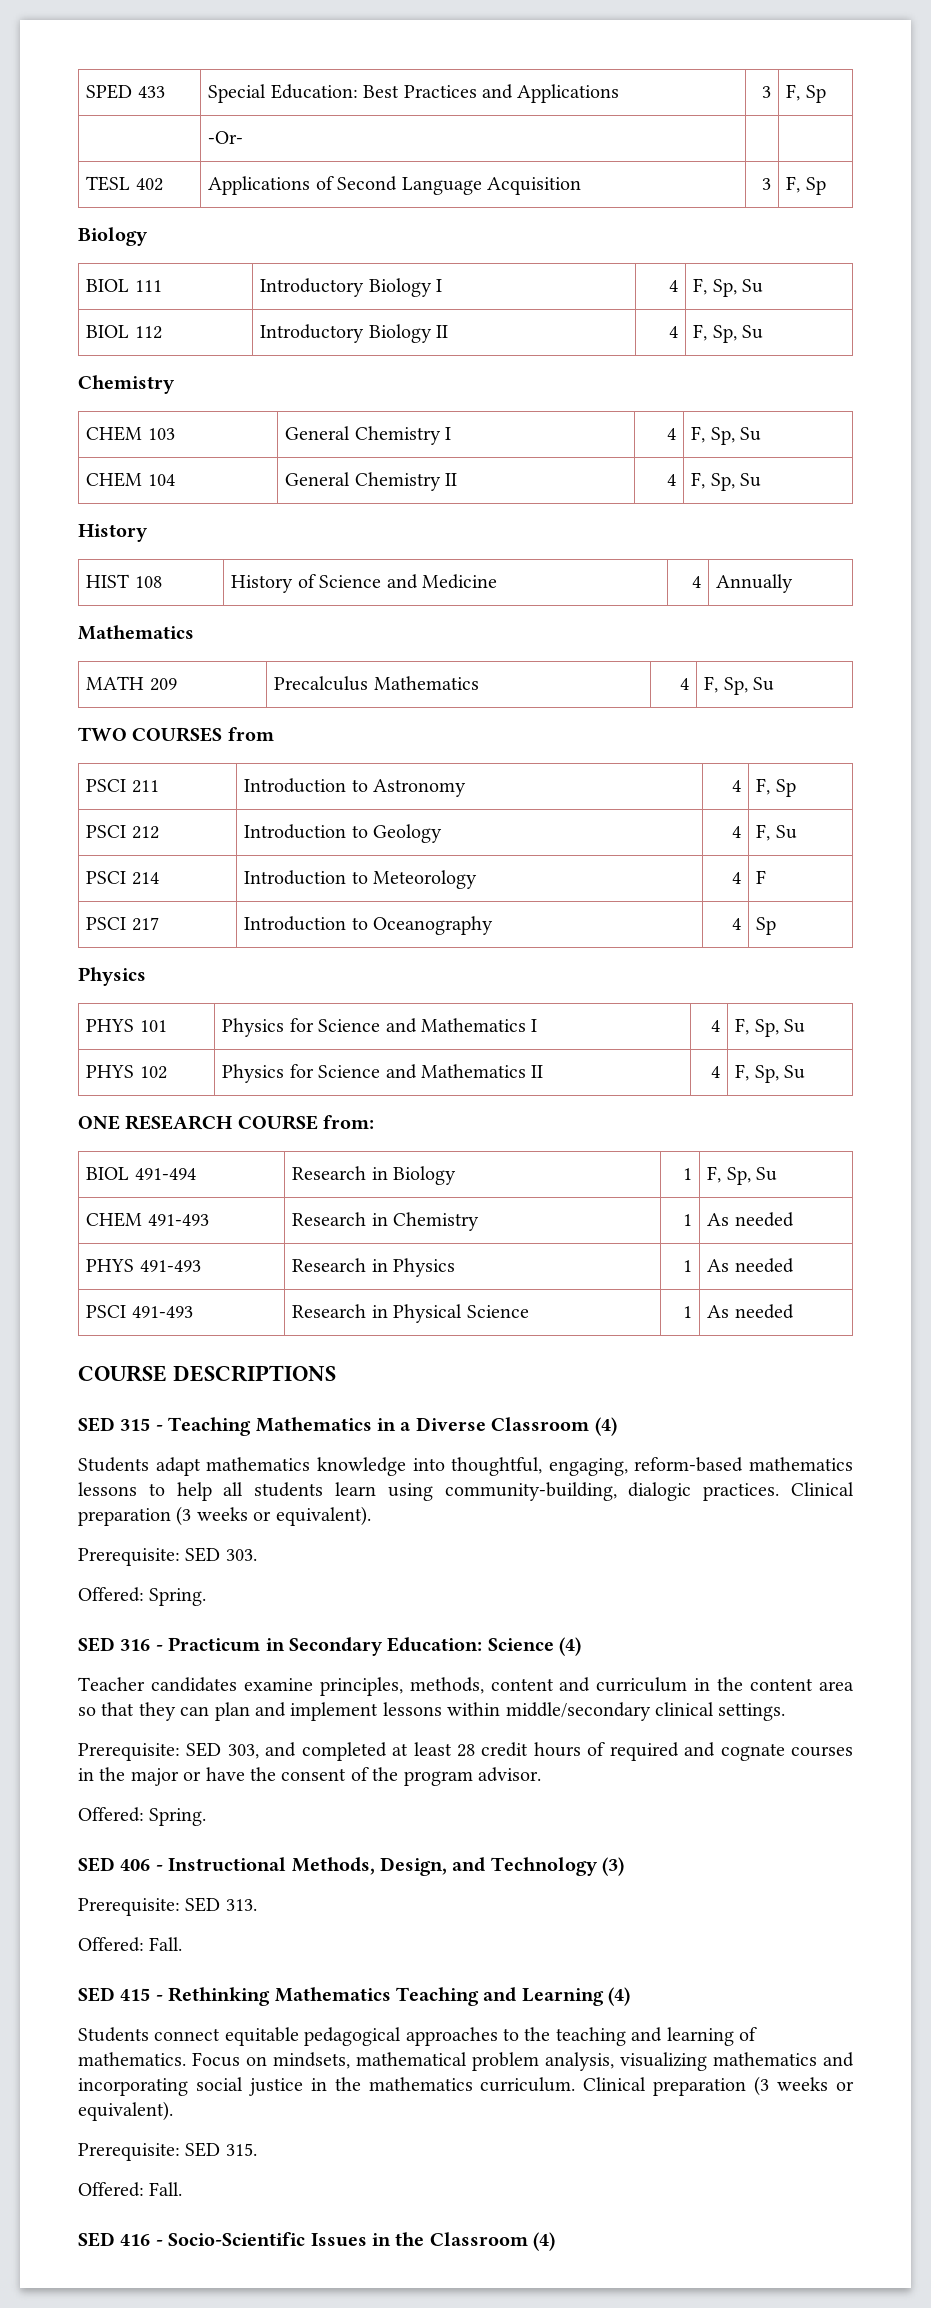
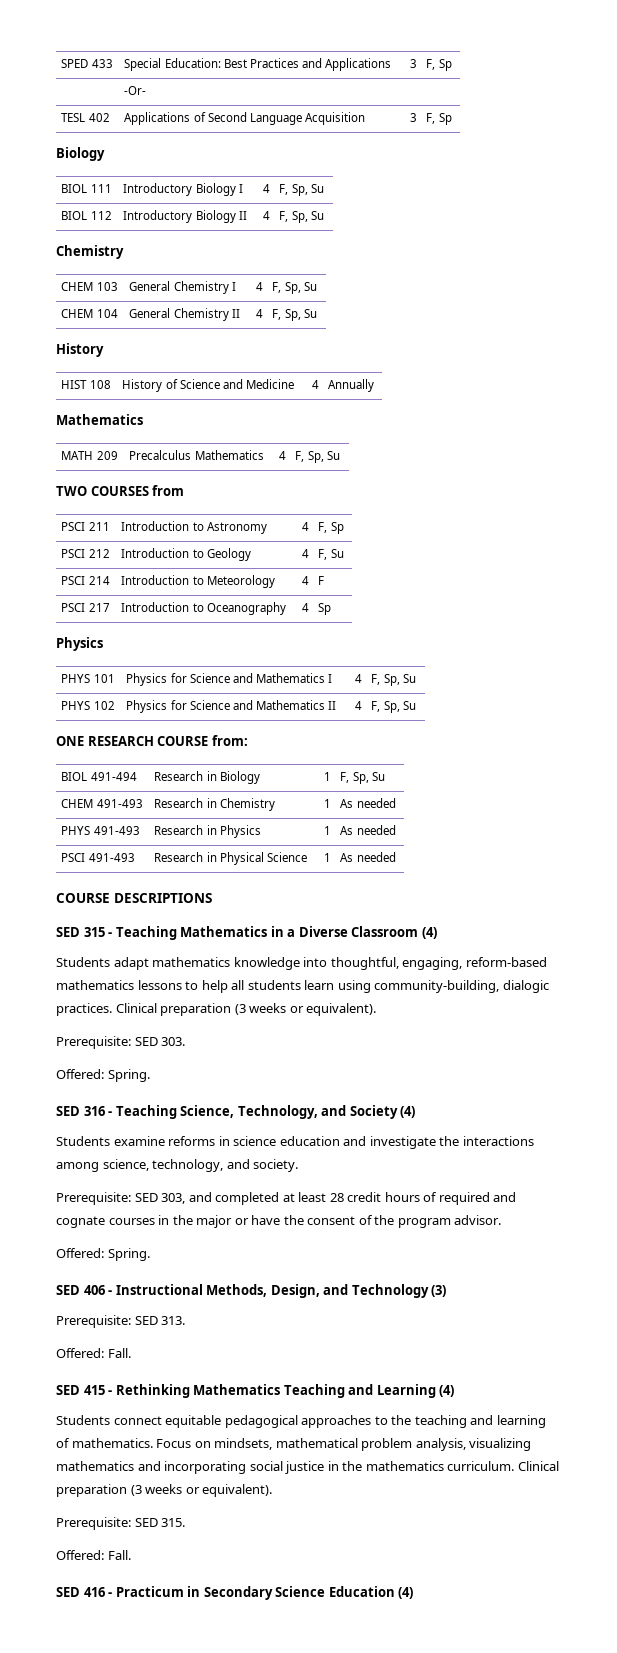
- SED 316 - Practicum in Secondary Education: Science (4)
- Teacher candidates examine principles, methods, content and curriculum in the content area so that they can plan and implement lessons within middle/secondary clinical settings.
+ SED 316 - Teaching Science, Technology, and Society (4)
+ Students examine reforms in science education and investigate the interactions among science, technology, and society.
- SED 416 - Socio-Scientific Issues in the Classroom (4)
+ SED 416 - Practicum in Secondary Science Education (4)

